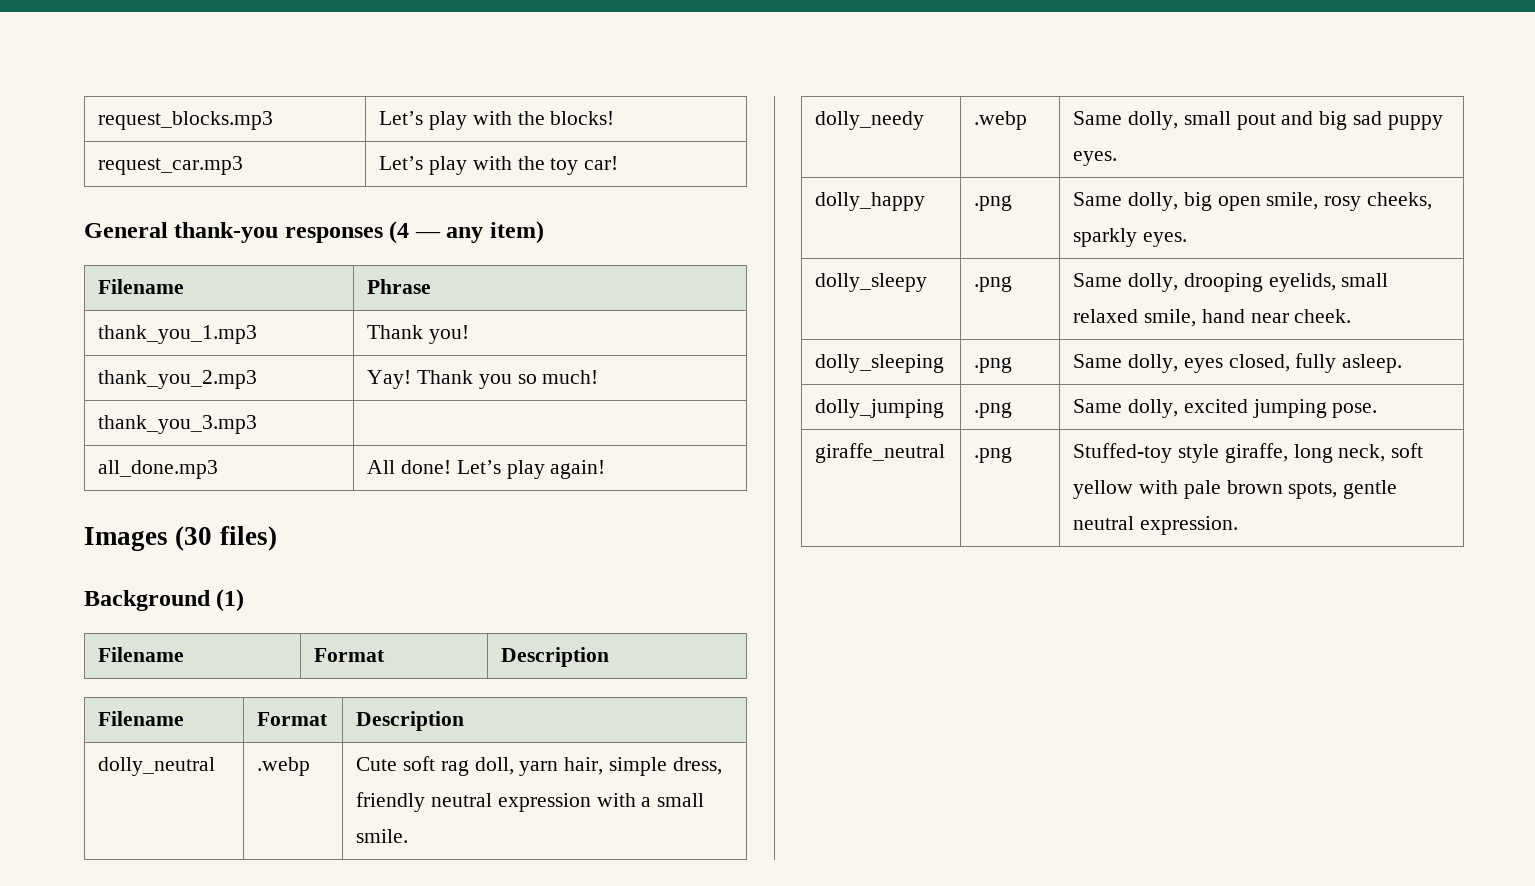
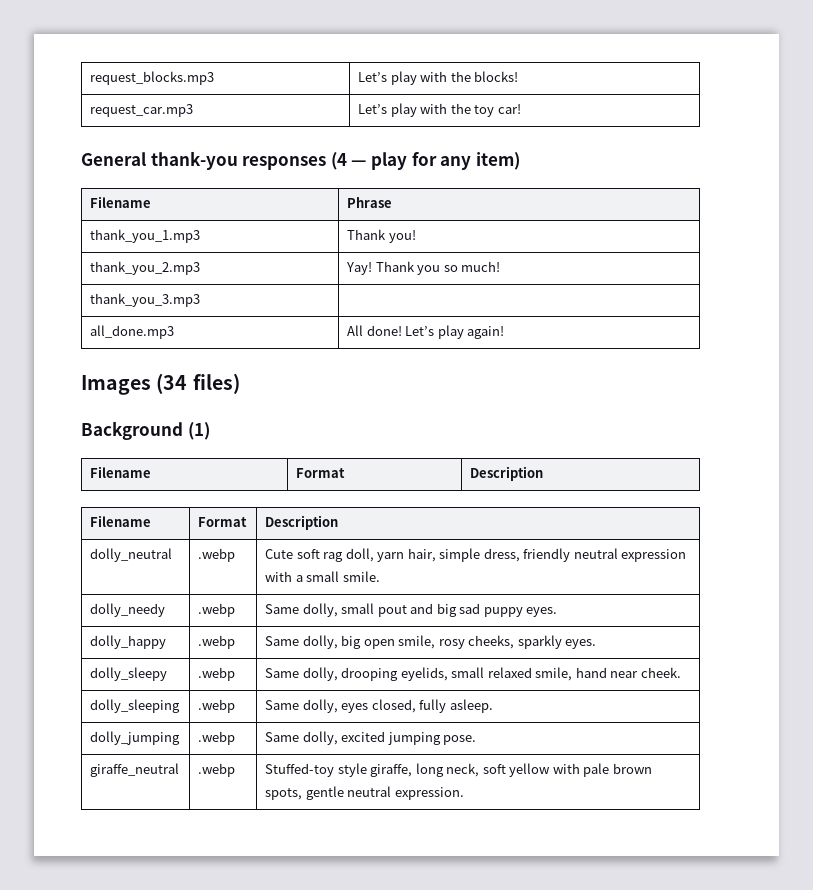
- General thank-you responses (4 — any item)
+ General thank-you responses (4 — play for any item)
- Images (30 files)
+ Images (34 files)
- dolly_happy | .png | Same dolly, big open smile, rosy cheeks, sparkly eyes.
+ dolly_happy | .webp | Same dolly, big open smile, rosy cheeks, sparkly eyes.
- dolly_sleepy | .png | Same dolly, drooping eyelids, small relaxed smile, hand near cheek.
+ dolly_sleepy | .webp | Same dolly, drooping eyelids, small relaxed smile, hand near cheek.
- dolly_sleeping | .png | Same dolly, eyes closed, fully asleep.
+ dolly_sleeping | .webp | Same dolly, eyes closed, fully asleep.
- dolly_jumping | .png | Same dolly, excited jumping pose.
+ dolly_jumping | .webp | Same dolly, excited jumping pose.
- giraffe_neutral | .png | Stuffed-toy style giraffe, long neck, soft yellow with pale brown spots, gentle neutral expression.
+ giraffe_neutral | .webp | Stuffed-toy style giraffe, long neck, soft yellow with pale brown spots, gentle neutral expression.

